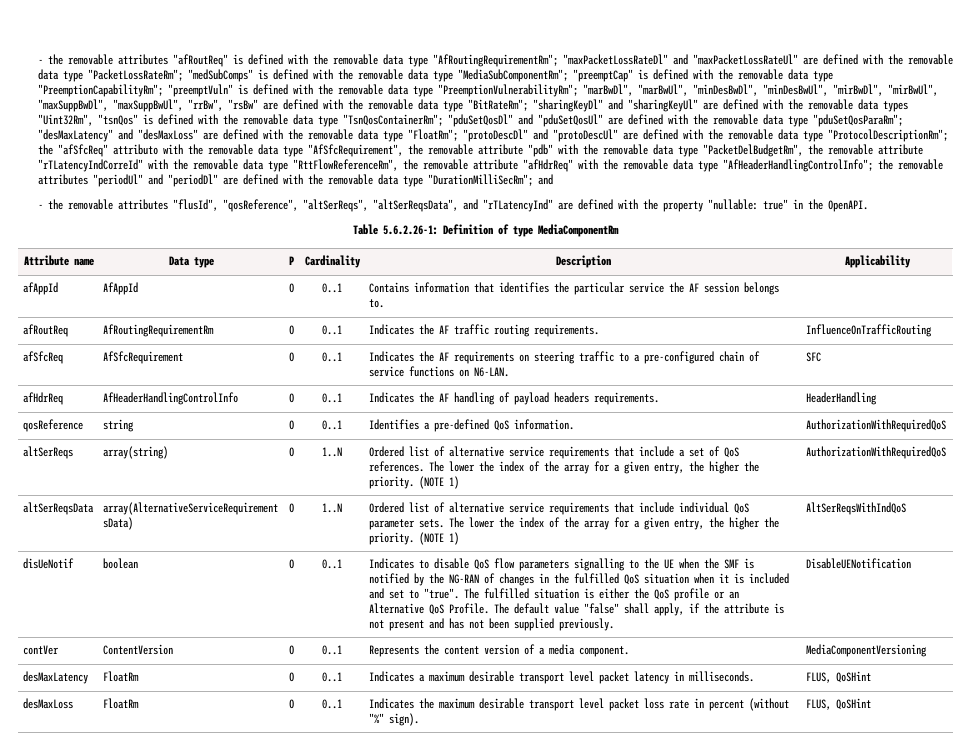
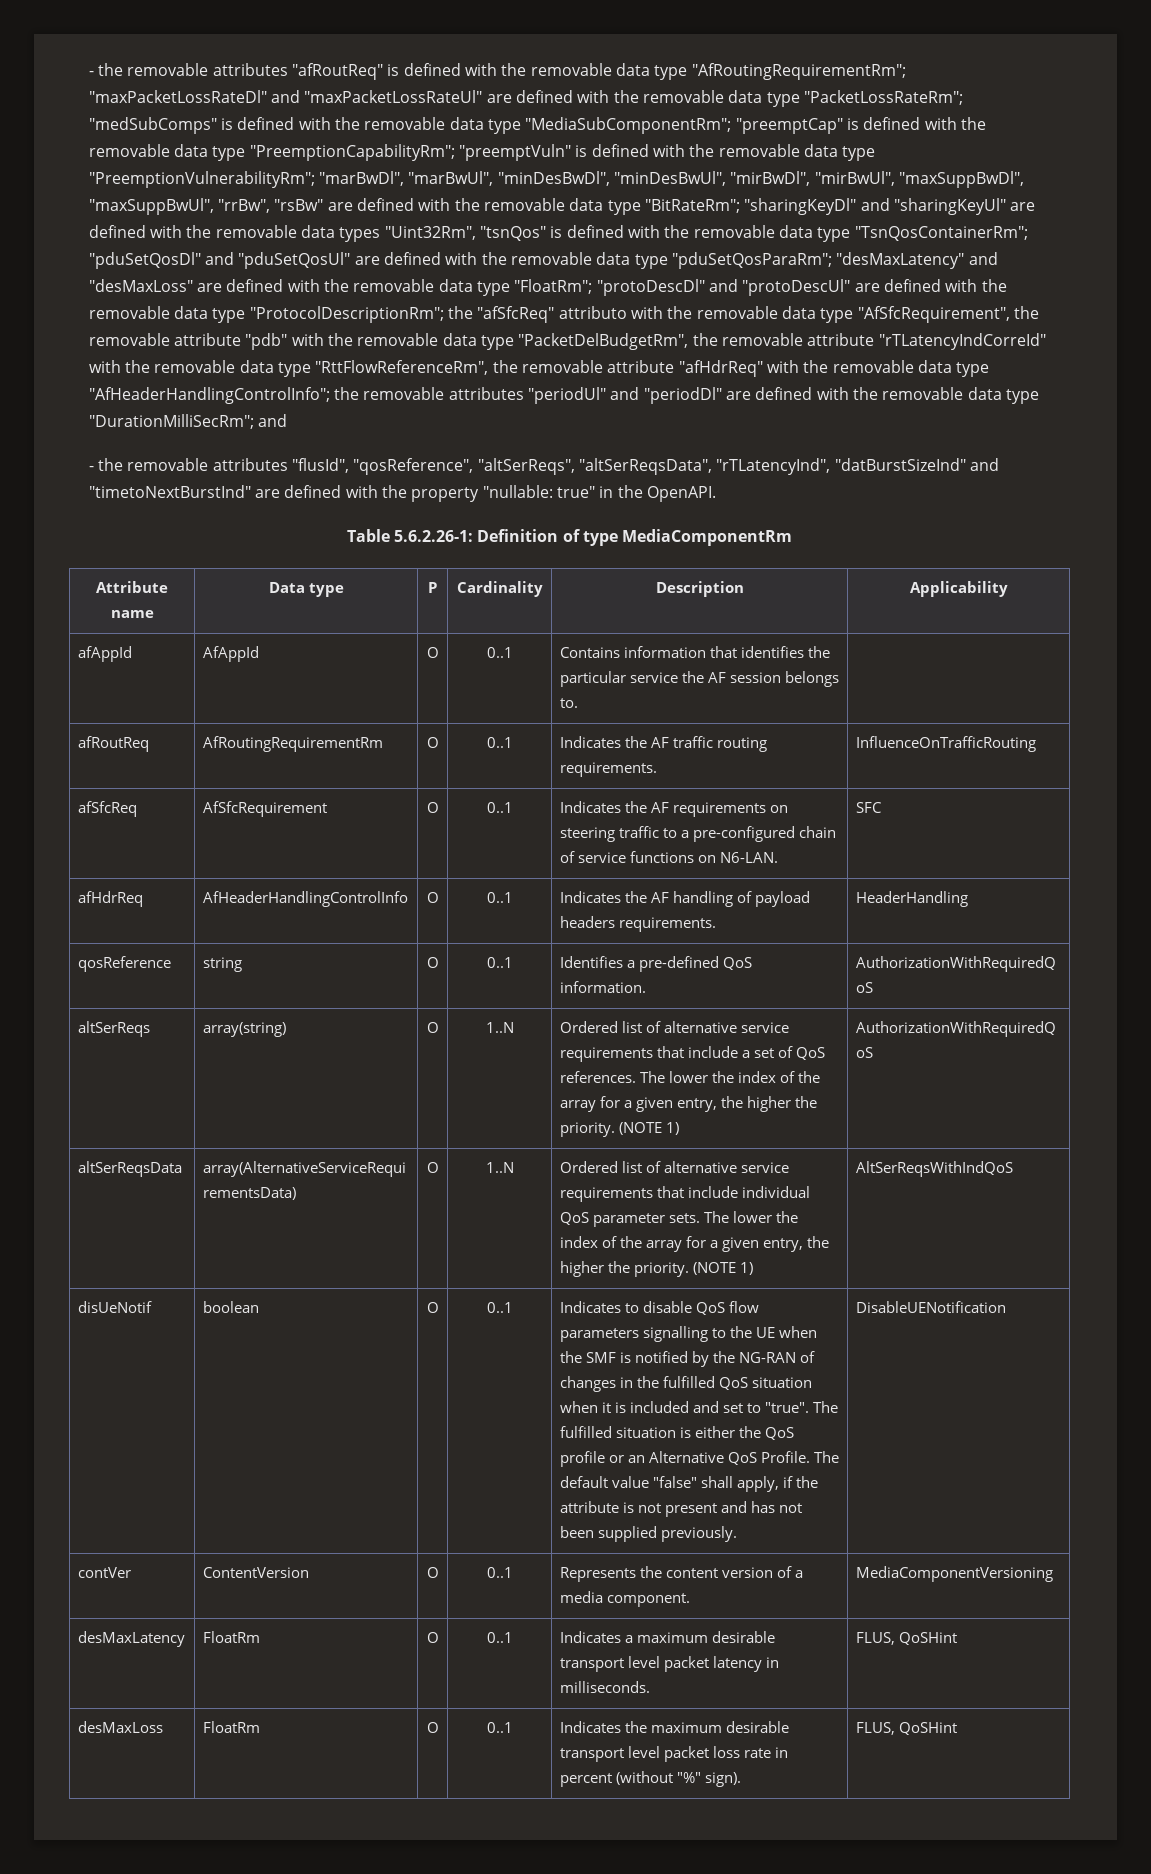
- - the removable attributes "flusId", "qosReference", "altSerReqs", "altSerReqsData", and "rTLatencyInd" are defined with the property "nullable: true" in the OpenAPI.
+ - the removable attributes "flusId", "qosReference", "altSerReqs", "altSerReqsData", "rTLatencyInd", "datBurstSizeInd" and "timetoNextBurstInd" are defined with the property "nullable: true" in the OpenAPI.

